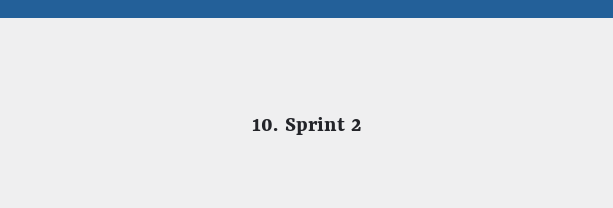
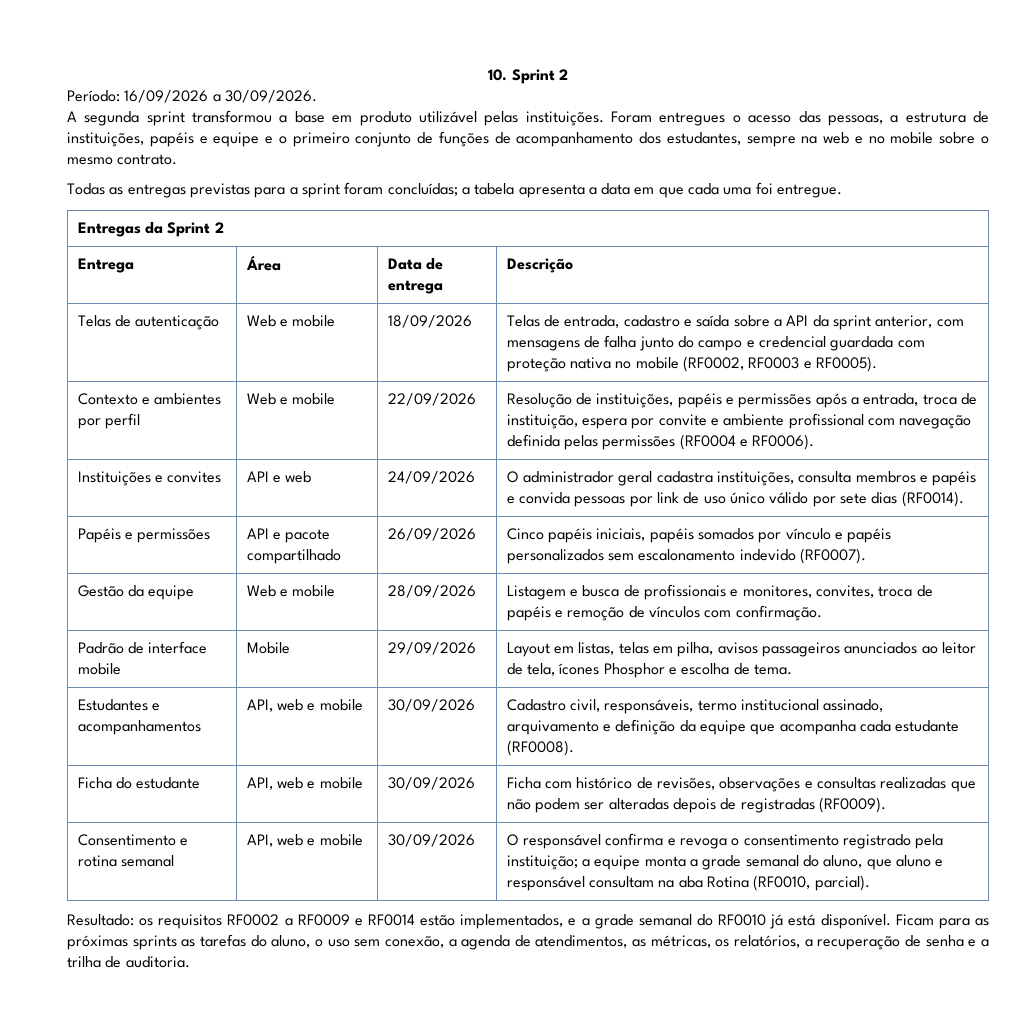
+ Período: 16/09/2026 a 30/09/2026.
+ A segunda sprint transformou a base em produto utilizável pelas instituições. Foram entregues o acesso das pessoas, a estrutura de instituições, papéis e equipe e o primeiro conjunto de funções de acompanhamento dos estudantes, sempre na web e no mobile sobre o mesmo contrato.
+ Todas as entregas previstas para a sprint foram concluídas; a tabela apresenta a data em que cada uma foi entregue.
+ Entregas da Sprint 2
+ Entrega | Área | Data de entrega | Descrição
+ Telas de autenticação | Web e mobile | 18/09/2026 | Telas de entrada, cadastro e saída sobre a API da sprint anterior, com mensagens de falha junto do campo e credencial guardada com proteção nativa no mobile (RF0002, RF0003 e RF0005).
+ Contexto e ambientes por perfil | Web e mobile | 22/09/2026 | Resolução de instituições, papéis e permissões após a entrada, troca de instituição, espera por convite e ambiente profissional com navegação definida pelas permissões (RF0004 e RF0006).
+ Instituições e convites | API e web | 24/09/2026 | O administrador geral cadastra instituições, consulta membros e papéis e convida pessoas por link de uso único válido por sete dias (RF0014).
+ Papéis e permissões | API e pacote compartilhado | 26/09/2026 | Cinco papéis iniciais, papéis somados por vínculo e papéis personalizados sem escalonamento indevido (RF0007).
+ Gestão da equipe | Web e mobile | 28/09/2026 | Listagem e busca de profissionais e monitores, convites, troca de papéis e remoção de vínculos com confirmação.
+ Padrão de interface mobile | Mobile | 29/09/2026 | Layout em listas, telas em pilha, avisos passageiros anunciados ao leitor de tela, ícones Phosphor e escolha de tema.
+ Estudantes e acompanhamentos | API, web e mobile | 30/09/2026 | Cadastro civil, responsáveis, termo institucional assinado, arquivamento e definição da equipe que acompanha cada estudante (RF0008).
+ Ficha do estudante | API, web e mobile | 30/09/2026 | Ficha com histórico de revisões, observações e consultas realizadas que não podem ser alteradas depois de registradas (RF0009).
+ Consentimento e rotina semanal | API, web e mobile | 30/09/2026 | O responsável confirma e revoga o consentimento registrado pela instituição; a equipe monta a grade semanal do aluno, que aluno e responsável consultam na aba Rotina (RF0010, parcial).
+ Resultado: os requisitos RF0002 a RF0009 e RF0014 estão implementados, e a grade semanal do RF0010 já está disponível. Ficam para as próximas sprints as tarefas do aluno, o uso sem conexão, a agenda de atendimentos, as métricas, os relatórios, a recuperação de senha e a trilha de auditoria.

